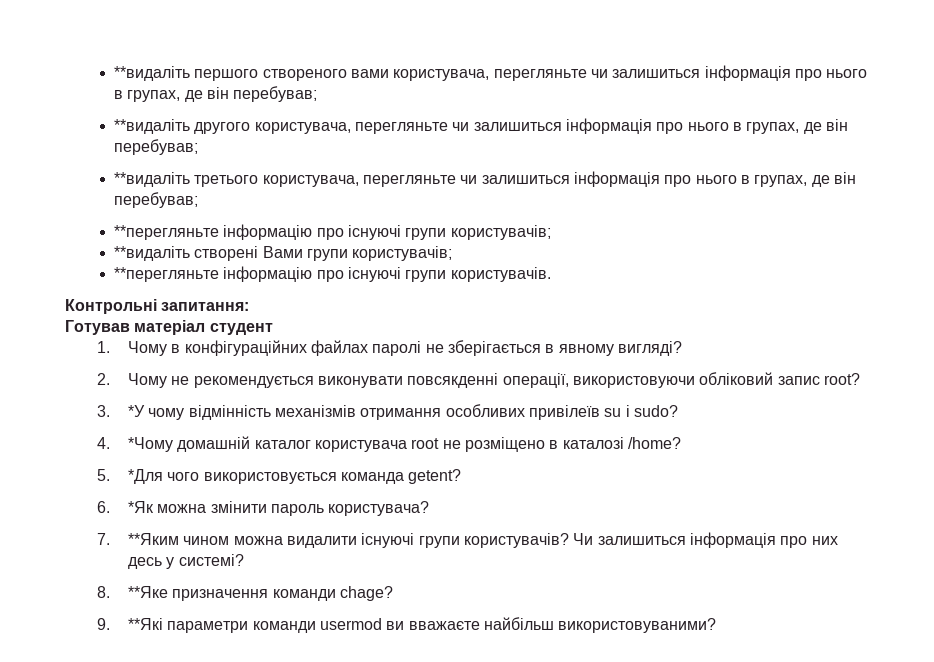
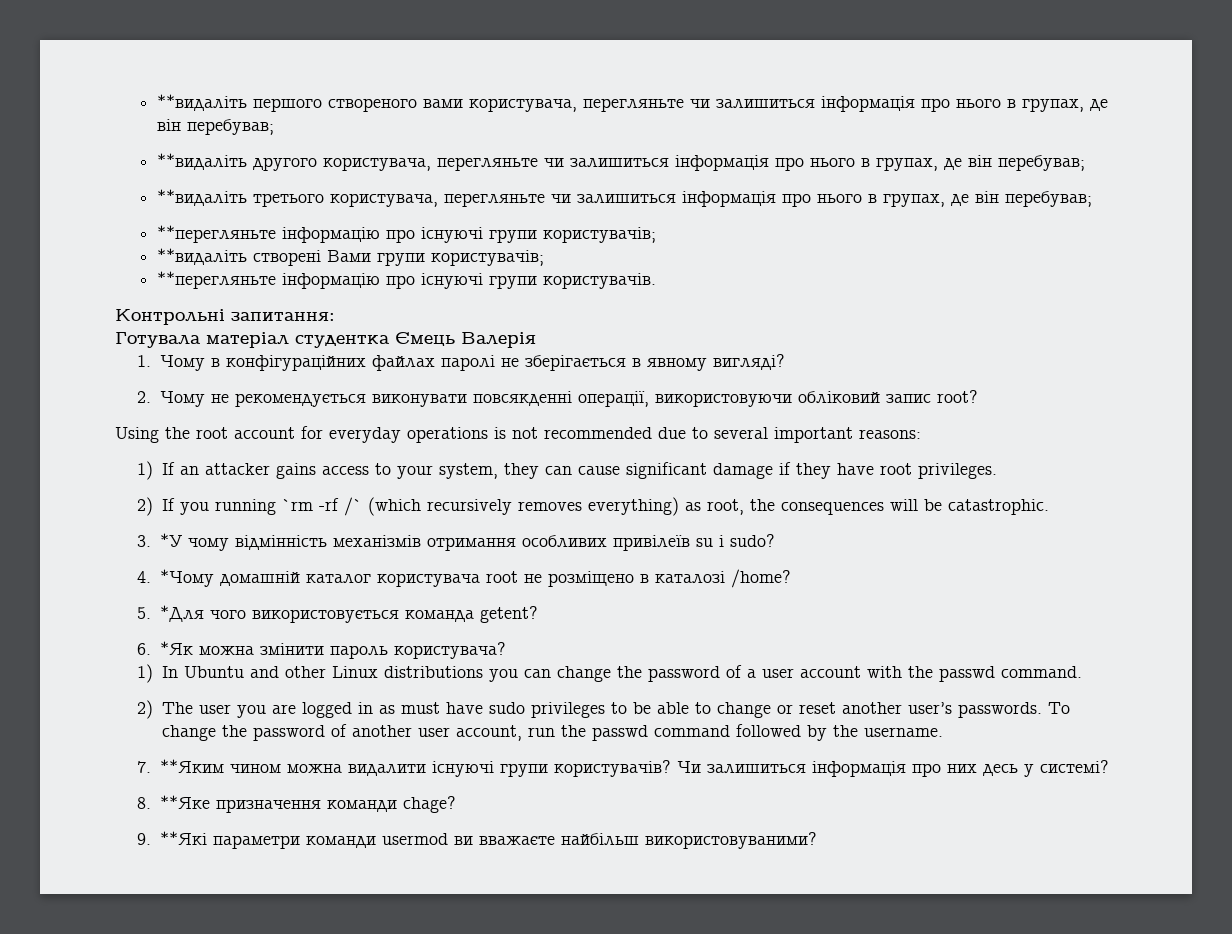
- Готував матеріал студент
+ Готувала матеріал студентка Ємець Валерія
+ Using the root account for everyday operations is not recommended due to several important reasons:
+ 1) If an attacker gains access to your system, they can cause significant damage if they have root privileges.
+ 2) If you running `rm -rf /` (which recursively removes everything) as root, the consequences will be catastrophic.
+ 1) In Ubuntu and other Linux distributions you can change the password of a user account with the passwd command.
+ 2) The user you are logged in as must have sudo privileges to be able to change or reset another user’s passwords. To change the password of another user account, run the passwd command followed by the username.

